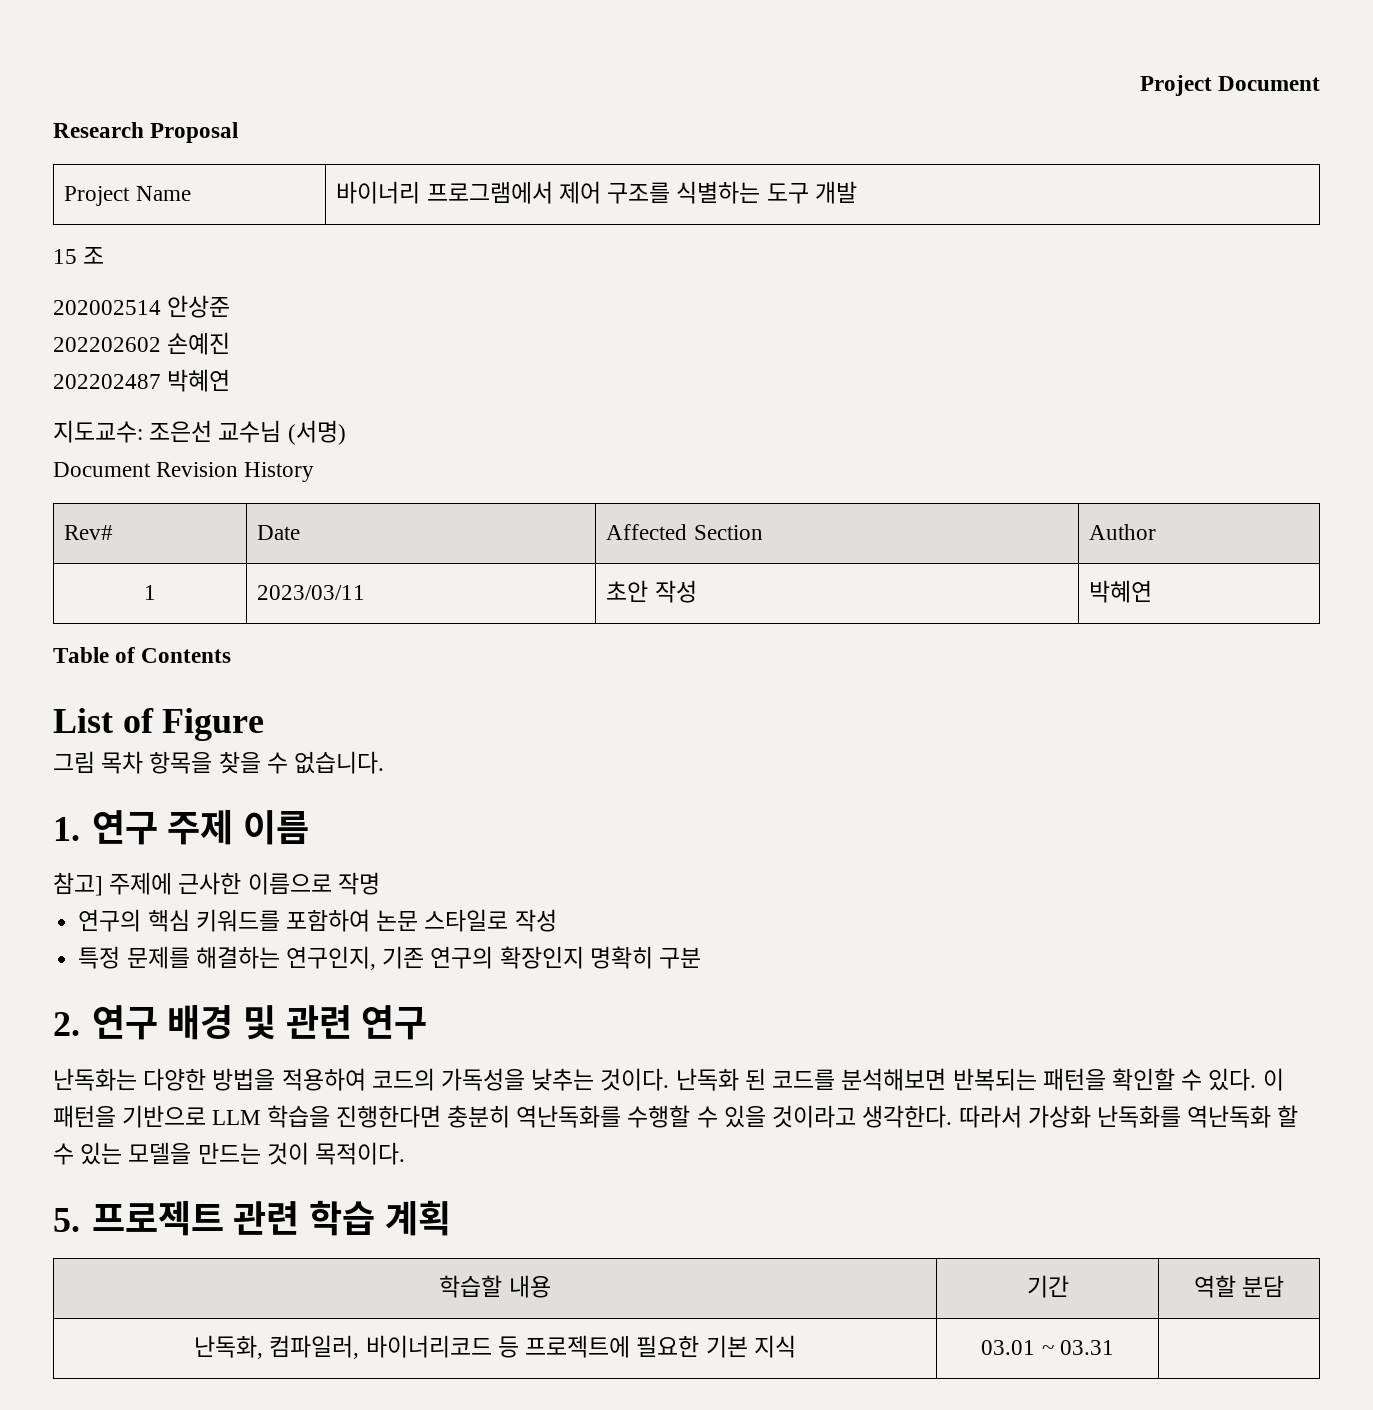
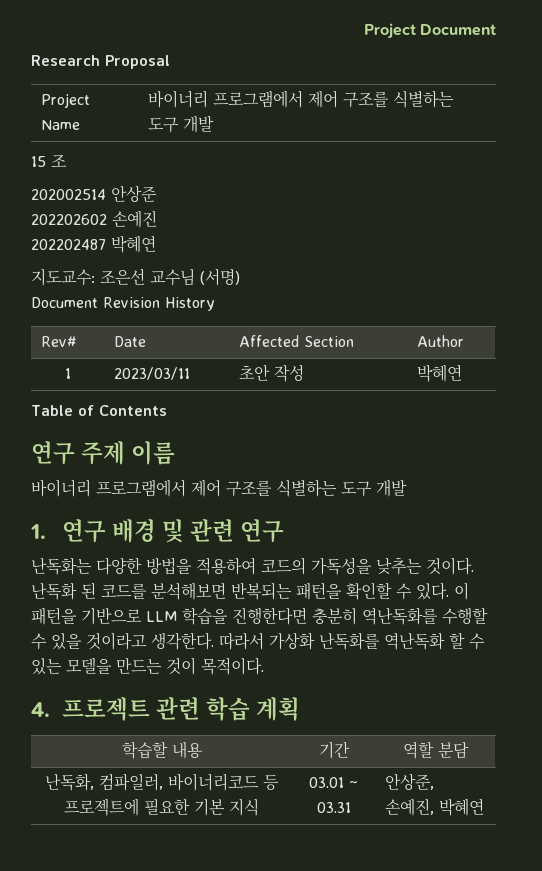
- List of Figure
- 그림 목차 항목을 찾을 수 없습니다.
- 1. 연구 주제 이름
- 참고] 주제에 근사한 이름으로 작명
- 연구의 핵심 키워드를 포함하여 논문 스타일로 작성
- 특정 문제를 해결하는 연구인지, 기존 연구의 확장인지 명확히 구분
- 2. 연구 배경 및 관련 연구
+ 연구 주제 이름
+ 바이너리 프로그램에서 제어 구조를 식별하는 도구 개발
+ 1. 연구 배경 및 관련 연구
- 5. 프로젝트 관련 학습 계획
+ 4. 프로젝트 관련 학습 계획
- 난독화, 컴파일러, 바이너리코드 등 프로젝트에 필요한 기본 지식 | 03.01 ~ 03.31 |
+ 난독화, 컴파일러, 바이너리코드 등 프로젝트에 필요한 기본 지식 | 03.01 ~ 03.31 | 안상준, 손예진, 박혜연

